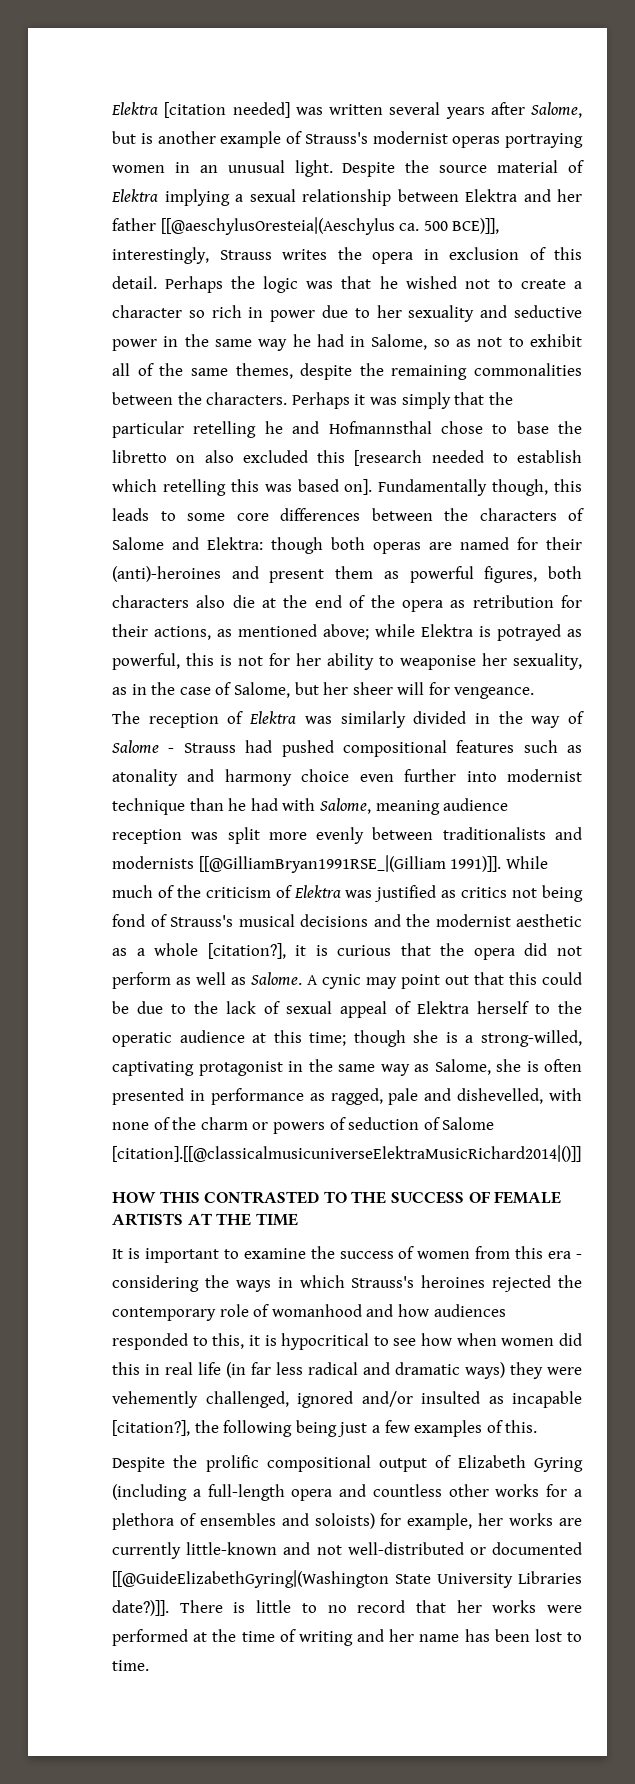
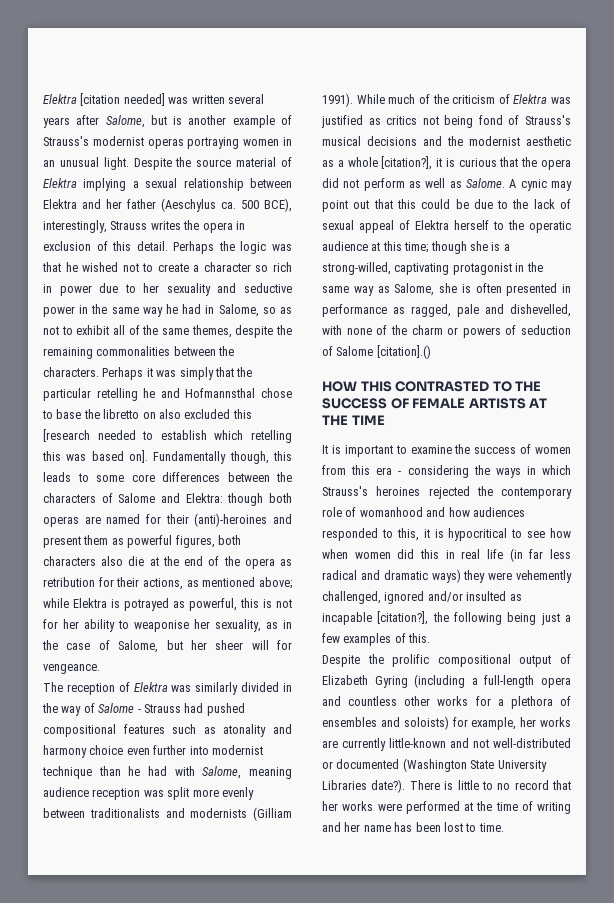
- Despite the source material of Elektra implying a sexual relationship between Elektra and her father [[@aeschylusOresteia|(Aeschylus ca. 500 BCE)]], interestingly, Strauss writes the opera in exclusion of this detail.
+ Despite the source material of Elektra implying a sexual relationship between Elektra and her father (Aeschylus ca. 500 BCE), interestingly, Strauss writes the opera in exclusion of this detail.
- The reception of Elektra was similarly divided in the way of Salome - Strauss had pushed compositional features such as atonality and harmony choice even further into modernist technique than he had with Salome, meaning audience reception was split more evenly between traditionalists and modernists [[@GilliamBryan1991RSE_|(Gilliam 1991)]].
+ The reception of Elektra was similarly divided in the way of Salome - Strauss had pushed compositional features such as atonality and harmony choice even further into modernist technique than he had with Salome, meaning audience reception was split more evenly between traditionalists and modernists (Gilliam 1991).
- though she is a strong-willed, captivating protagonist in the same way as Salome, she is often presented in performance as ragged, pale and dishevelled, with none of the charm or powers of seduction of Salome [citation].[[@classicalmusicuniverseElektraMusicRichard2014|()]]
+ though she is a strong-willed, captivating protagonist in the same way as Salome, she is often presented in performance as ragged, pale and dishevelled, with none of the charm or powers of seduction of Salome [citation].()
- Despite the prolific compositional output of Elizabeth Gyring (including a full-length opera and countless other works for a plethora of ensembles and soloists) for example, her works are currently little-known and not well-distributed or documented [[@GuideElizabethGyring|(Washington State University Libraries date?)]].
+ Despite the prolific compositional output of Elizabeth Gyring (including a full-length opera and countless other works for a plethora of ensembles and soloists) for example, her works are currently little-known and not well-distributed or documented (Washington State University Libraries date?).

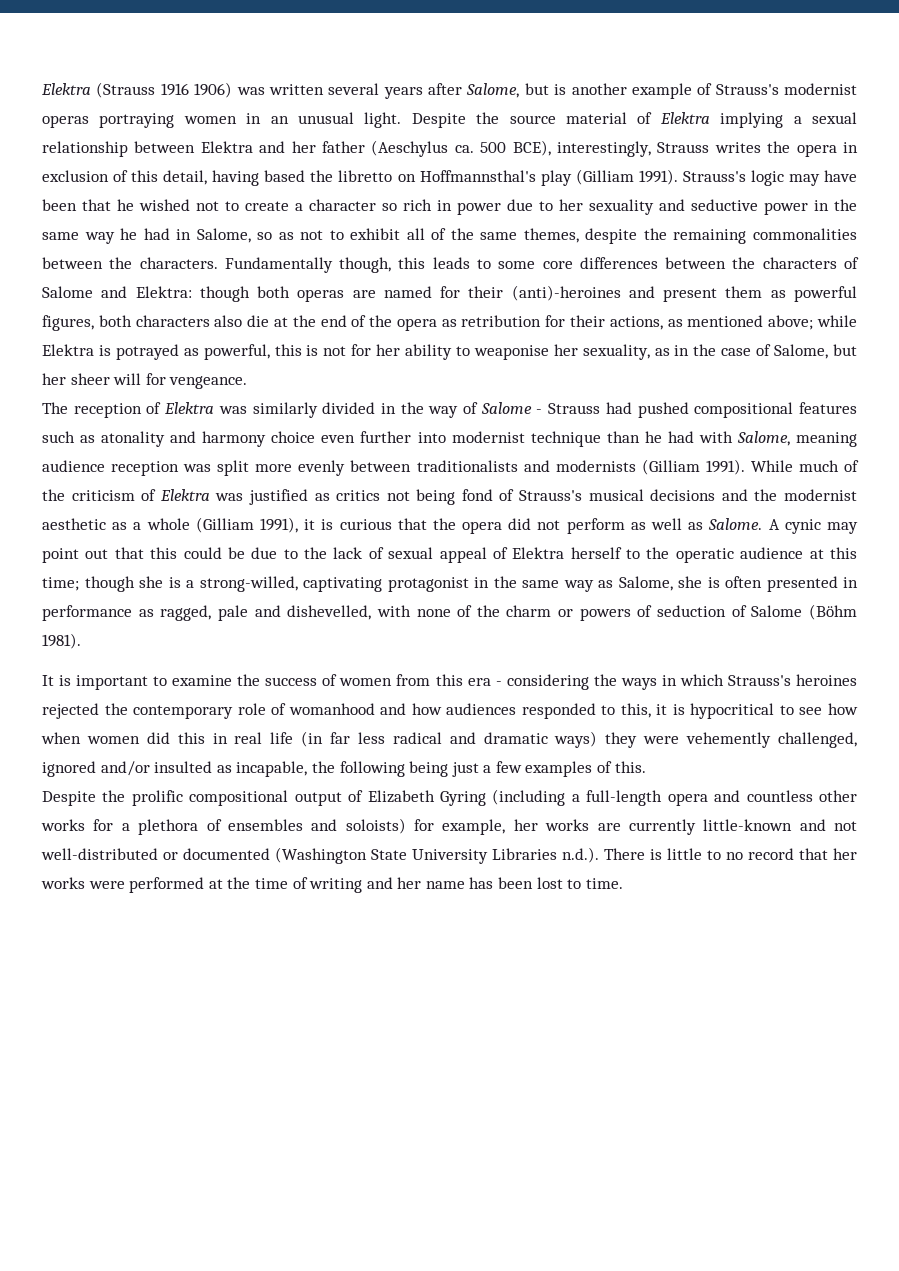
- Elektra [citation needed] was written several years after Salome, but is another example of Strauss's modernist operas portraying women in an unusual light.
+ Elektra (Strauss 1916 1906) was written several years after Salome, but is another example of Strauss's modernist operas portraying women in an unusual light.
- Despite the source material of Elektra implying a sexual relationship between Elektra and her father (Aeschylus ca. 500 BCE), interestingly, Strauss writes the opera in exclusion of this detail. Perhaps the logic was that he wished not to create a character so rich in power due to her sexuality and seductive power in the same way he had in Salome, so as not to exhibit all of the same themes, despite the remaining commonalities between the characters.
+ Despite the source material of Elektra implying a sexual relationship between Elektra and her father (Aeschylus ca. 500 BCE), interestingly, Strauss writes the opera in exclusion of this detail, having based the libretto on Hoffmannsthal's play (Gilliam 1991). Strauss's logic may have been that he wished not to create a character so rich in power due to her sexuality and seductive power in the same way he had in Salome, so as not to exhibit all of the same themes, despite the remaining commonalities between the characters.
- Perhaps it was simply that the particular retelling he and Hofmannsthal chose to base the libretto on also excluded this [research needed to establish which retelling this was based on].
- While much of the criticism of Elektra was justified as critics not being fond of Strauss's musical decisions and the modernist aesthetic as a whole [citation?], it is curious that the opera did not perform as well as Salome.
+ While much of the criticism of Elektra was justified as critics not being fond of Strauss's musical decisions and the modernist aesthetic as a whole (Gilliam 1991), it is curious that the opera did not perform as well as Salome.
- though she is a strong-willed, captivating protagonist in the same way as Salome, she is often presented in performance as ragged, pale and dishevelled, with none of the charm or powers of seduction of Salome [citation].()
- HOW THIS CONTRASTED TO THE SUCCESS OF FEMALE ARTISTS AT THE TIME
+ though she is a strong-willed, captivating protagonist in the same way as Salome, she is often presented in performance as ragged, pale and dishevelled, with none of the charm or powers of seduction of Salome (Böhm 1981).
- It is important to examine the success of women from this era - considering the ways in which Strauss's heroines rejected the contemporary role of womanhood and how audiences responded to this, it is hypocritical to see how when women did this in real life (in far less radical and dramatic ways) they were vehemently challenged, ignored and/or insulted as incapable [citation?], the following being just a few examples of this.
+ It is important to examine the success of women from this era - considering the ways in which Strauss's heroines rejected the contemporary role of womanhood and how audiences responded to this, it is hypocritical to see how when women did this in real life (in far less radical and dramatic ways) they were vehemently challenged, ignored and/or insulted as incapable, the following being just a few examples of this.
- Despite the prolific compositional output of Elizabeth Gyring (including a full-length opera and countless other works for a plethora of ensembles and soloists) for example, her works are currently little-known and not well-distributed or documented (Washington State University Libraries date?). There is little to no record that her works were performed at the time of writing and her name has been lost to time.
+ Despite the prolific compositional output of Elizabeth Gyring (including a full-length opera and countless other works for a plethora of ensembles and soloists) for example, her works are currently little-known and not well-distributed or documented (Washington State University Libraries n.d.). There is little to no record that her works were performed at the time of writing and her name has been lost to time.

